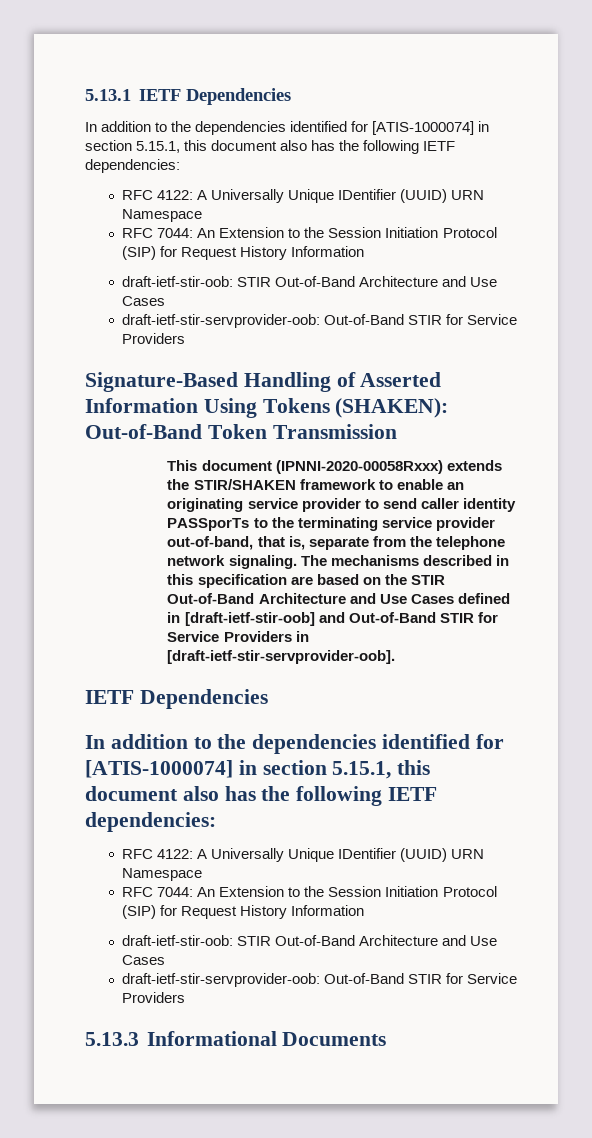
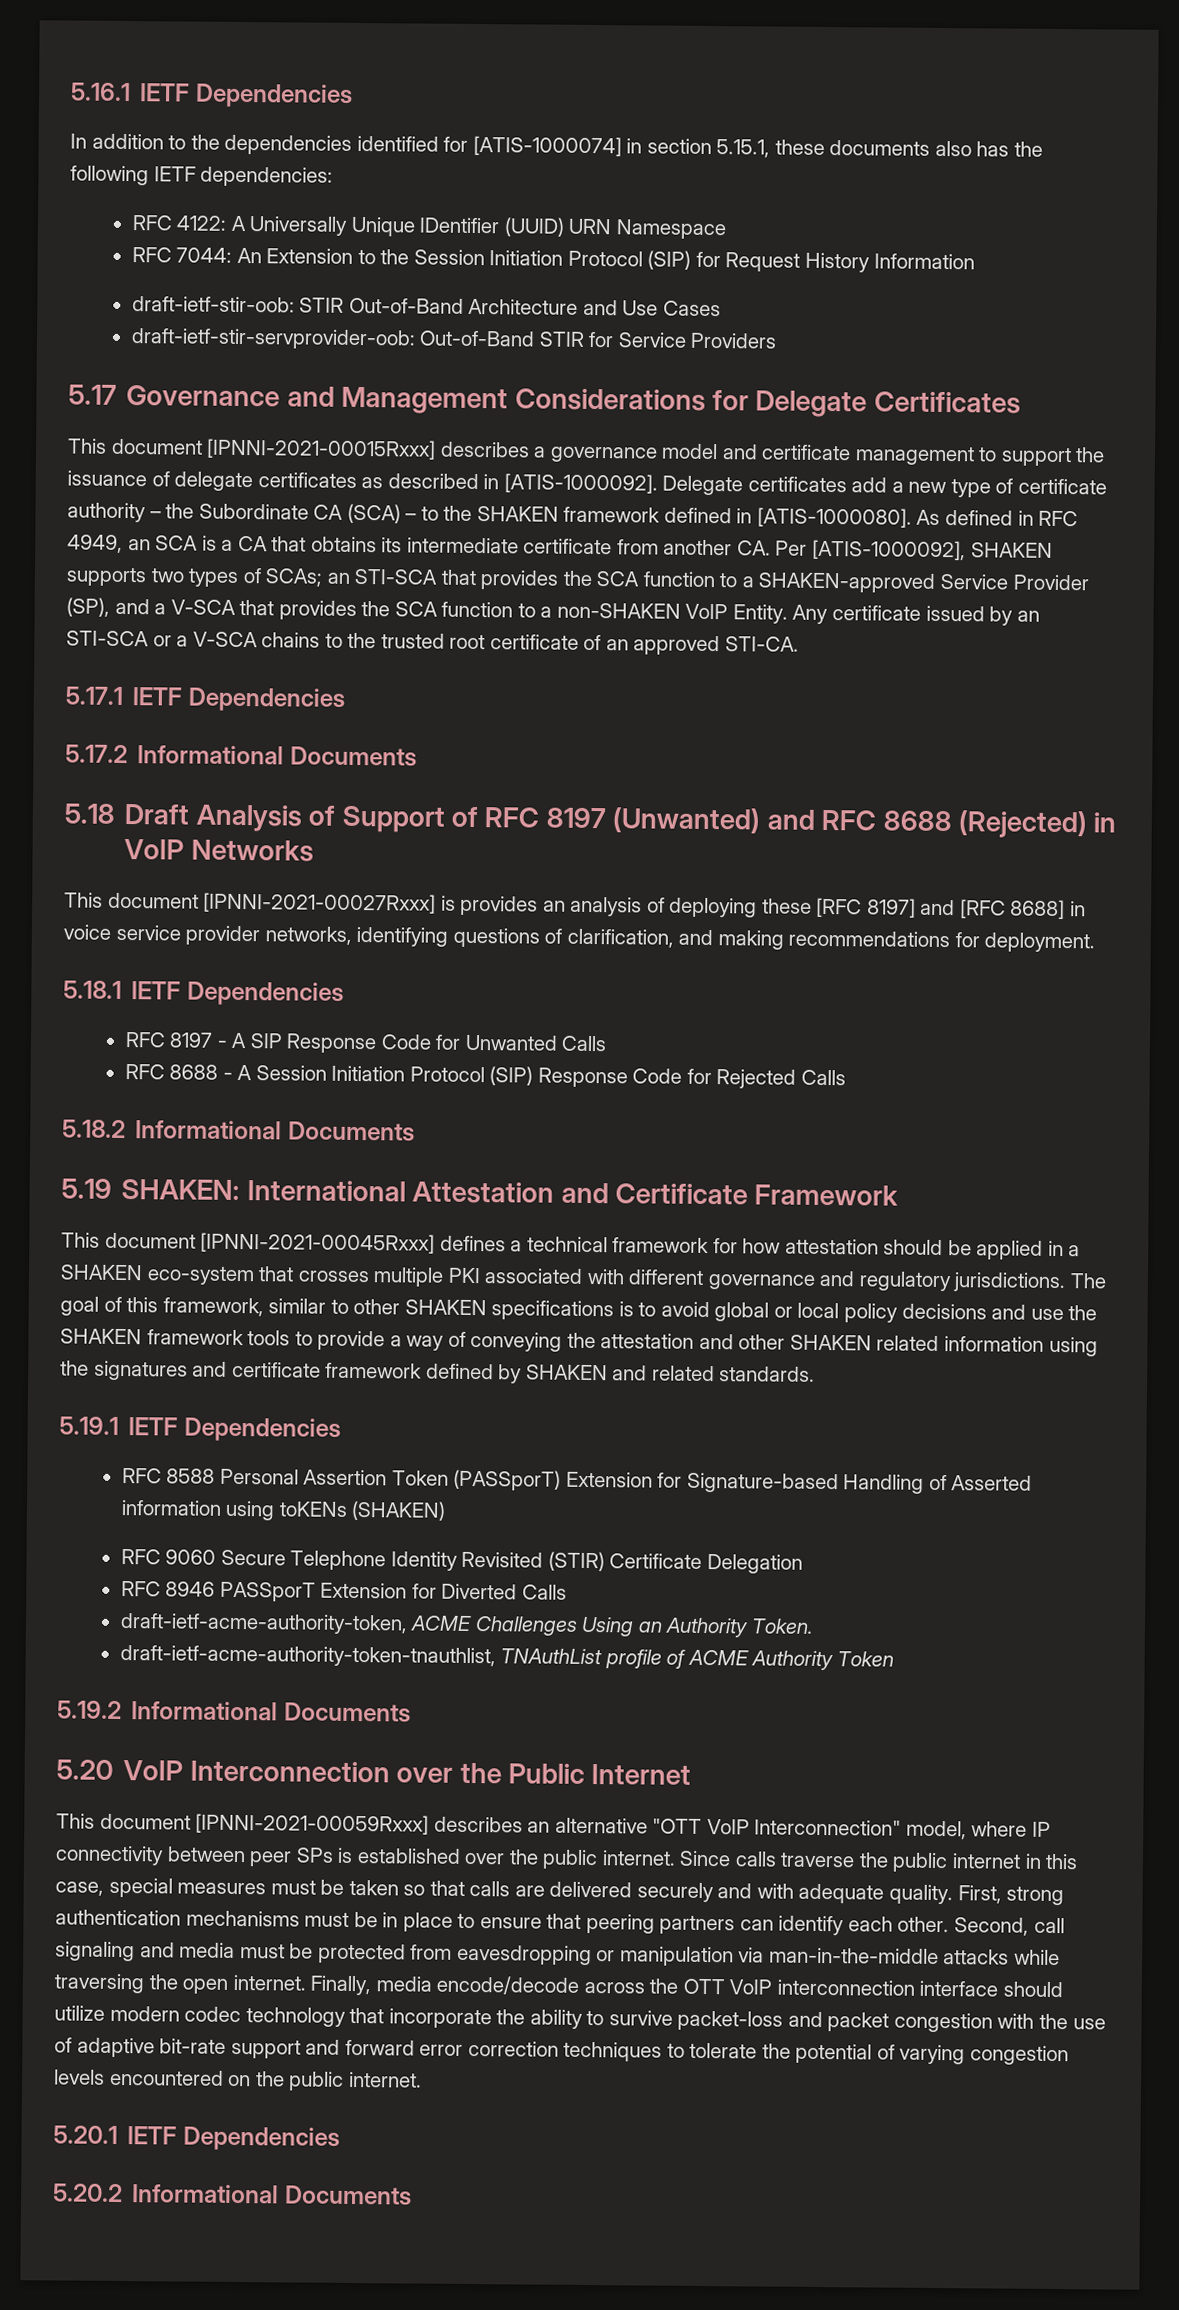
- 5.13.1 IETF Dependencies
- In addition to the dependencies identified for [ATIS-1000074] in section 5.15.1, this document also has the following IETF dependencies:
- RFC 4122: A Universally Unique IDentifier (UUID) URN Namespace
- RFC 7044: An Extension to the Session Initiation Protocol (SIP) for Request History Information
- draft-ietf-stir-oob: STIR Out-of-Band Architecture and Use Cases
- draft-ietf-stir-servprovider-oob: Out-of-Band STIR for Service Providers
- Signature-Based Handling of Asserted Information Using Tokens (SHAKEN): Out-of-Band Token Transmission
- This document (IPNNI-2020-00058Rxxx) extends the STIR/SHAKEN framework to enable an originating service provider to send caller identity PASSporTs to the terminating service provider out-of-band, that is, separate from the telephone network signaling. The mechanisms described in this specification are based on the STIR Out-of-Band Architecture and Use Cases defined in [draft-ietf-stir-oob] and Out-of-Band STIR for Service Providers in [draft-ietf-stir-servprovider-oob].
- IETF Dependencies
- In addition to the dependencies identified for [ATIS-1000074] in section 5.15.1, this document also has the following IETF dependencies:
+ 5.16.1 IETF Dependencies
+ In addition to the dependencies identified for [ATIS-1000074] in section 5.15.1, these documents also has the following IETF dependencies:
- 5.13.3 Informational Documents
+ 5.17 Governance and Management Considerations for Delegate Certificates
+ This document [IPNNI-2021-00015Rxxx] describes a governance model and certificate management to support the issuance of delegate certificates as described in [ATIS-1000092]. Delegate certificates add a new type of certificate authority – the Subordinate CA (SCA) – to the SHAKEN framework defined in [ATIS-1000080]. As defined in RFC 4949, an SCA is a CA that obtains its intermediate certificate from another CA. Per [ATIS-1000092], SHAKEN supports two types of SCAs; an STI-SCA that provides the SCA function to a SHAKEN-approved Service Provider (SP), and a V-SCA that provides the SCA function to a non-SHAKEN VoIP Entity. Any certificate issued by an STI-SCA or a V-SCA chains to the trusted root certificate of an approved STI-CA.
+ 5.17.1 IETF Dependencies
+ 5.17.2 Informational Documents
+ 5.18 Draft Analysis of Support of RFC 8197 (Unwanted) and RFC 8688 (Rejected) in VoIP Networks
+ This document [IPNNI-2021-00027Rxxx] is provides an analysis of deploying these [RFC 8197] and [RFC 8688] in voice service provider networks, identifying questions of clarification, and making recommendations for deployment.
+ 5.18.1 IETF Dependencies
+ RFC 8197 - A SIP Response Code for Unwanted Calls
+ RFC 8688 - A Session Initiation Protocol (SIP) Response Code for Rejected Calls
+ 5.18.2 Informational Documents
+ 5.19 SHAKEN: International Attestation and Certificate Framework
+ This document [IPNNI-2021-00045Rxxx] defines a technical framework for how attestation should be applied in a SHAKEN eco-system that crosses multiple PKI associated with different governance and regulatory jurisdictions. The goal of this framework, similar to other SHAKEN specifications is to avoid global or local policy decisions and use the SHAKEN framework tools to provide a way of conveying the attestation and other SHAKEN related information using the signatures and certificate framework defined by SHAKEN and related standards.
+ 5.19.1 IETF Dependencies
+ RFC 8588 Personal Assertion Token (PASSporT) Extension for Signature-based Handling of Asserted information using toKENs (SHAKEN)
+ RFC 9060 Secure Telephone Identity Revisited (STIR) Certificate Delegation
+ RFC 8946 PASSporT Extension for Diverted Calls
+ draft-ietf-acme-authority-token, ACME Challenges Using an Authority Token.
+ draft-ietf-acme-authority-token-tnauthlist, TNAuthList profile of ACME Authority Token
+ 5.19.2 Informational Documents
+ 5.20 VoIP Interconnection over the Public Internet
+ This document [IPNNI-2021-00059Rxxx] describes an alternative "OTT VoIP Interconnection" model, where IP connectivity between peer SPs is established over the public internet. Since calls traverse the public internet in this case, special measures must be taken so that calls are delivered securely and with adequate quality. First, strong authentication mechanisms must be in place to ensure that peering partners can identify each other. Second, call signaling and media must be protected from eavesdropping or manipulation via man-in-the-middle attacks while traversing the open internet. Finally, media encode/decode across the OTT VoIP interconnection interface should utilize modern codec technology that incorporate the ability to survive packet-loss and packet congestion with the use of adaptive bit-rate support and forward error correction techniques to tolerate the potential of varying congestion levels encountered on the public internet.
+ 5.20.1 IETF Dependencies
+ 5.20.2 Informational Documents

